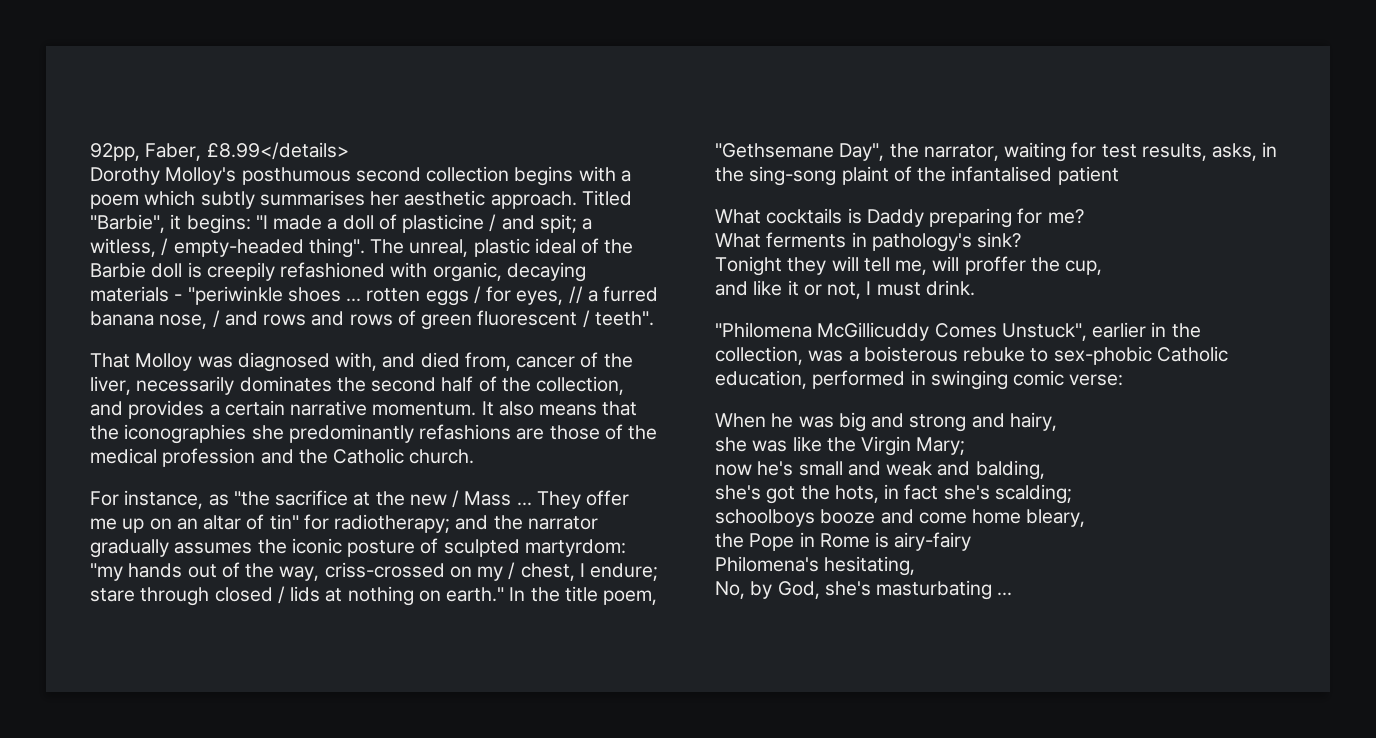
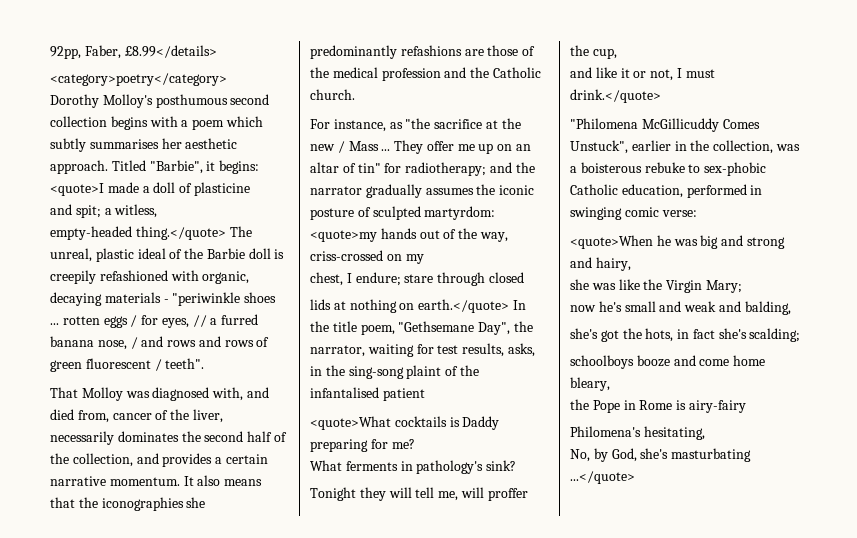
+ <category>poetry</category>
- Titled "Barbie", it begins: "I made a doll of plasticine / and spit; a witless, / empty-headed thing". The unreal, plastic ideal of the Barbie doll is creepily refashioned with organic, decaying materials - "periwinkle shoes ... rotten eggs / for eyes, // a furred banana nose, / and rows and rows of green fluorescent / teeth".
+ Titled "Barbie", it begins: <quote>I made a doll of plasticine
+ and spit; a witless,
+ empty-headed thing.</quote> The unreal, plastic ideal of the Barbie doll is creepily refashioned with organic, decaying materials - "periwinkle shoes ... rotten eggs / for eyes, // a furred banana nose, / and rows and rows of green fluorescent / teeth".
- "my hands out of the way, criss-crossed on my / chest, I endure;
+ <quote>my hands out of the way, criss-crossed on my
+ chest, I endure;
- stare through closed / lids at nothing on earth." In the title poem, "Gethsemane Day", the narrator, waiting for test results, asks, in the sing-song plaint of the infantalised patient
+ stare through closed
+ lids at nothing on earth.</quote> In the title poem, "Gethsemane Day", the narrator, waiting for test results, asks, in the sing-song plaint of the infantalised patient
- What cocktails is Daddy preparing for me?
+ <quote>What cocktails is Daddy preparing for me?
- and like it or not, I must drink.
+ and like it or not, I must drink.</quote>
- When he was big and strong and hairy,
+ <quote>When he was big and strong and hairy,
- No, by God, she's masturbating ...
+ No, by God, she's masturbating ...</quote>

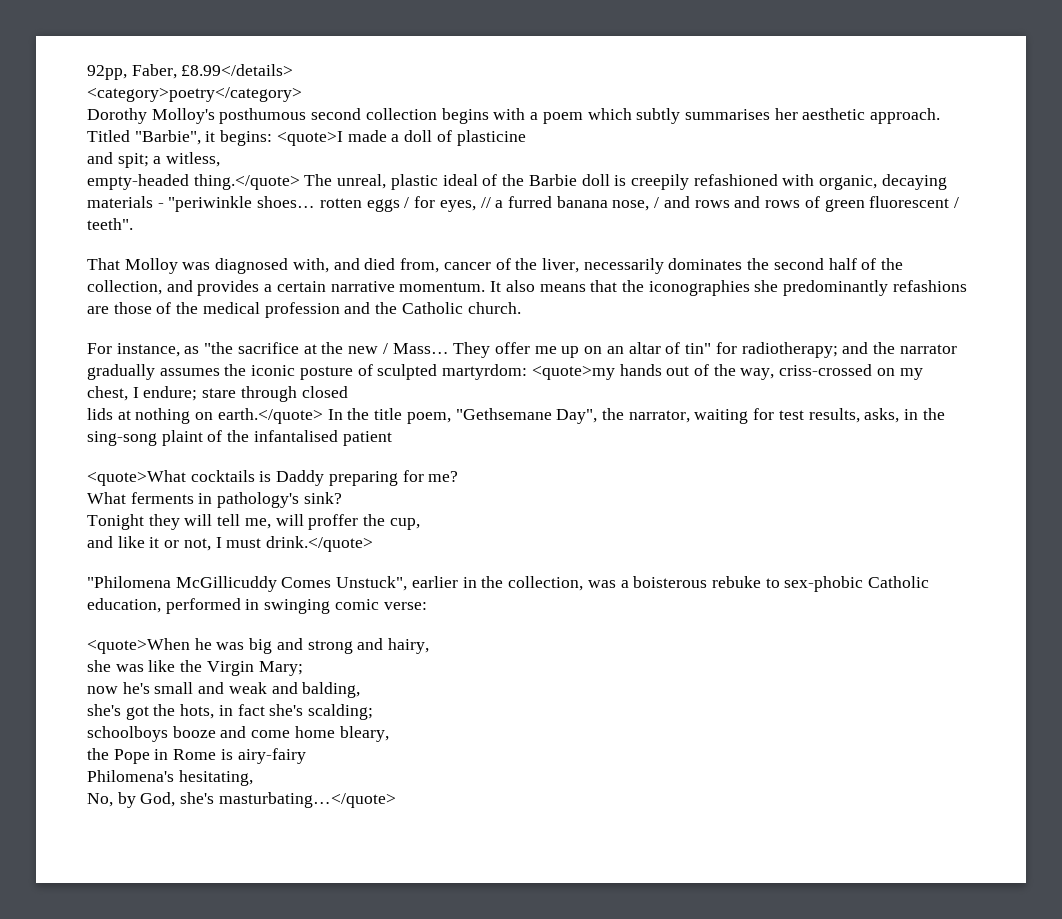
- empty-headed thing.</quote> The unreal, plastic ideal of the Barbie doll is creepily refashioned with organic, decaying materials - "periwinkle shoes ... rotten eggs / for eyes, // a furred banana nose, / and rows and rows of green fluorescent / teeth".
+ empty-headed thing.</quote> The unreal, plastic ideal of the Barbie doll is creepily refashioned with organic, decaying materials - "periwinkle shoes… rotten eggs / for eyes, // a furred banana nose, / and rows and rows of green fluorescent / teeth".
- For instance, as "the sacrifice at the new / Mass ...
+ For instance, as "the sacrifice at the new / Mass…
- No, by God, she's masturbating ...</quote>
+ No, by God, she's masturbating…</quote>

